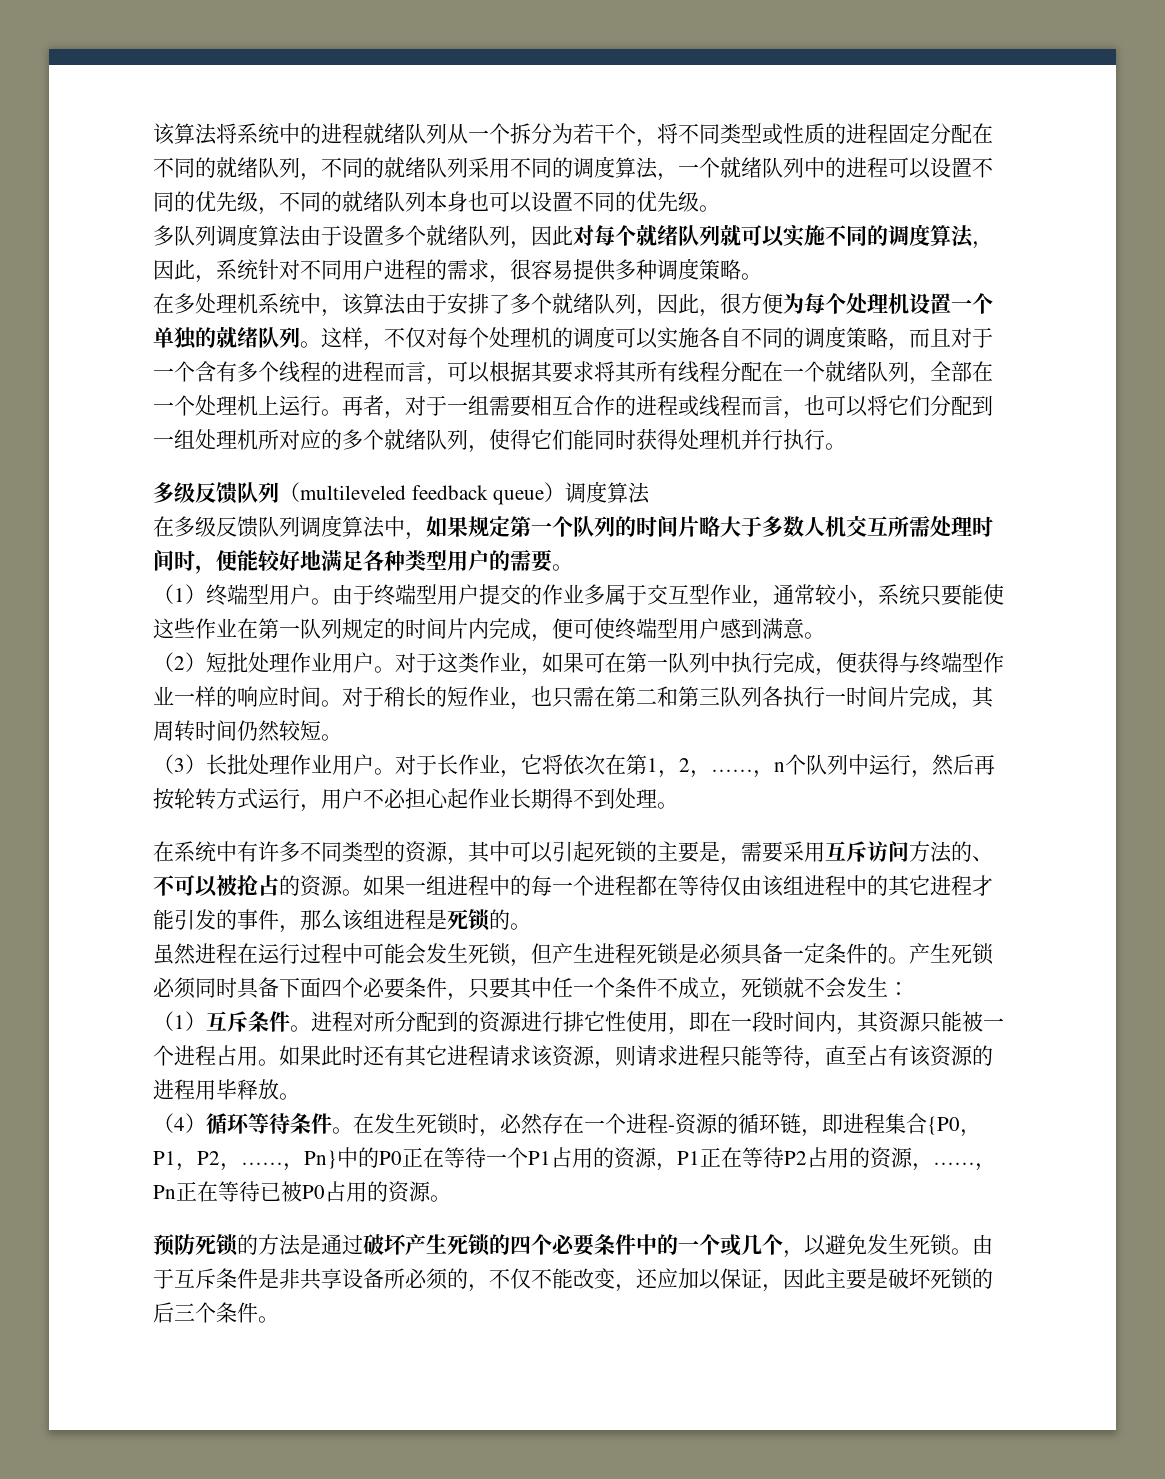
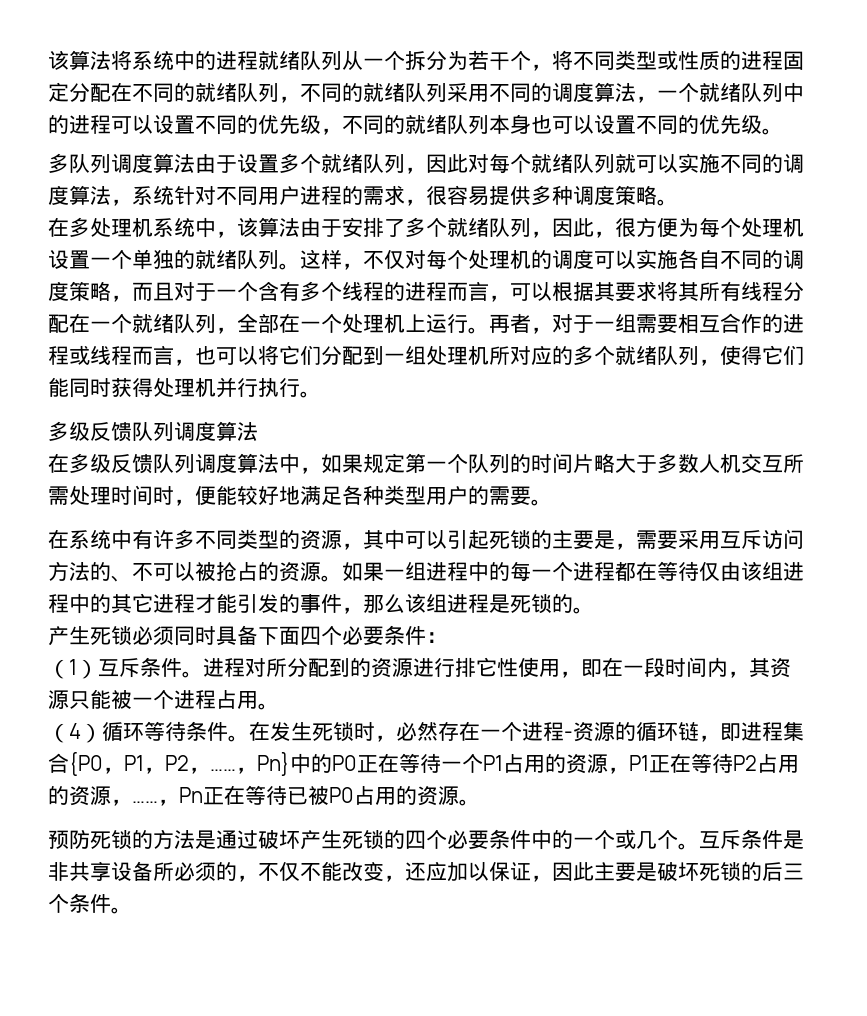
- 多队列调度算法由于设置多个就绪队列，因此对每个就绪队列就可以实施不同的调度算法，因此，系统针对不同用户进程的需求，很容易提供多种调度策略。
+ 多队列调度算法由于设置多个就绪队列，因此对每个就绪队列就可以实施不同的调度算法，系统针对不同用户进程的需求，很容易提供多种调度策略。
  再者，对于一组需要相互合作的进程或线程而言，也可以将它们分配到一组处理机所对应的多个就绪队列，使得它们能同时获得处理机并行执行。
- 多级反馈队列（multileveled feedback queue）调度算法
+ 多级反馈队列调度算法
- （1）终端型用户。由于终端型用户提交的作业多属于交互型作业，通常较小，系统只要能使这些作业在第一队列规定的时间片内完成，便可使终端型用户感到满意。
- （2）短批处理作业用户。对于这类作业，如果可在第一队列中执行完成，便获得与终端型作业一样的响应时间。对于稍长的短作业，也只需在第二和第三队列各执行一时间片完成，其周转时间仍然较短。
- （3）长批处理作业用户。对于长作业，它将依次在第1，2，……，n个队列中运行，然后再按轮转方式运行，用户不必担心起作业长期得不到处理。
- 虽然进程在运行过程中可能会发生死锁，但产生进程死锁是必须具备一定条件的。产生死锁必须同时具备下面四个必要条件，只要其中任一个条件不成立，死锁就不会发生：
+ 产生死锁必须同时具备下面四个必要条件：
- 如果此时还有其它进程请求该资源，则请求进程只能等待，直至占有该资源的进程用毕释放。
- 预防死锁的方法是通过破坏产生死锁的四个必要条件中的一个或几个，以避免发生死锁。由于互斥条件是非共享设备所必须的，不仅不能改变，还应加以保证，因此主要是破坏死锁的后三个条件。
+ 预防死锁的方法是通过破坏产生死锁的四个必要条件中的一个或几个。互斥条件是非共享设备所必须的，不仅不能改变，还应加以保证，因此主要是破坏死锁的后三个条件。

